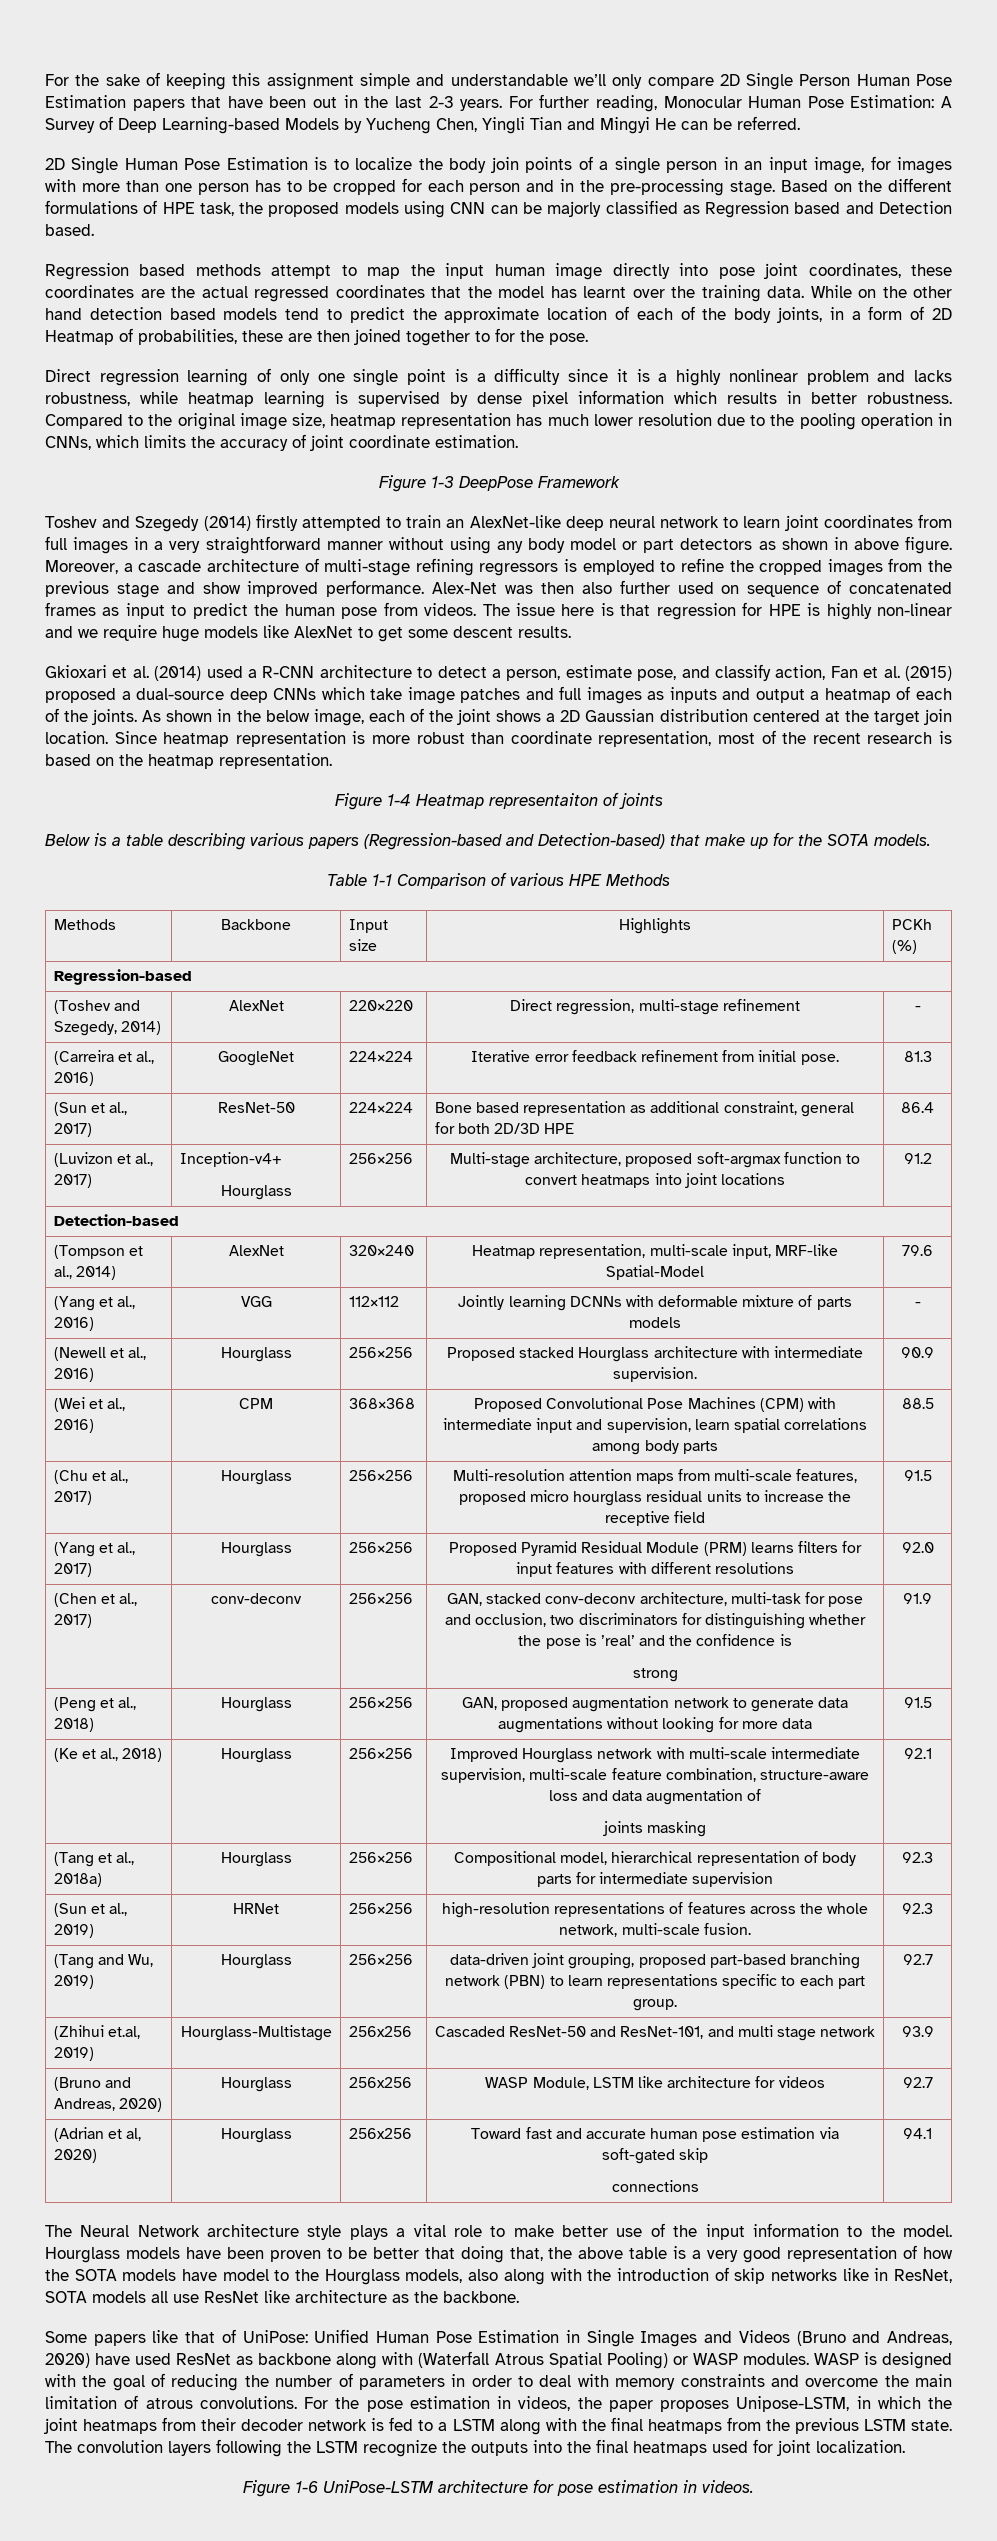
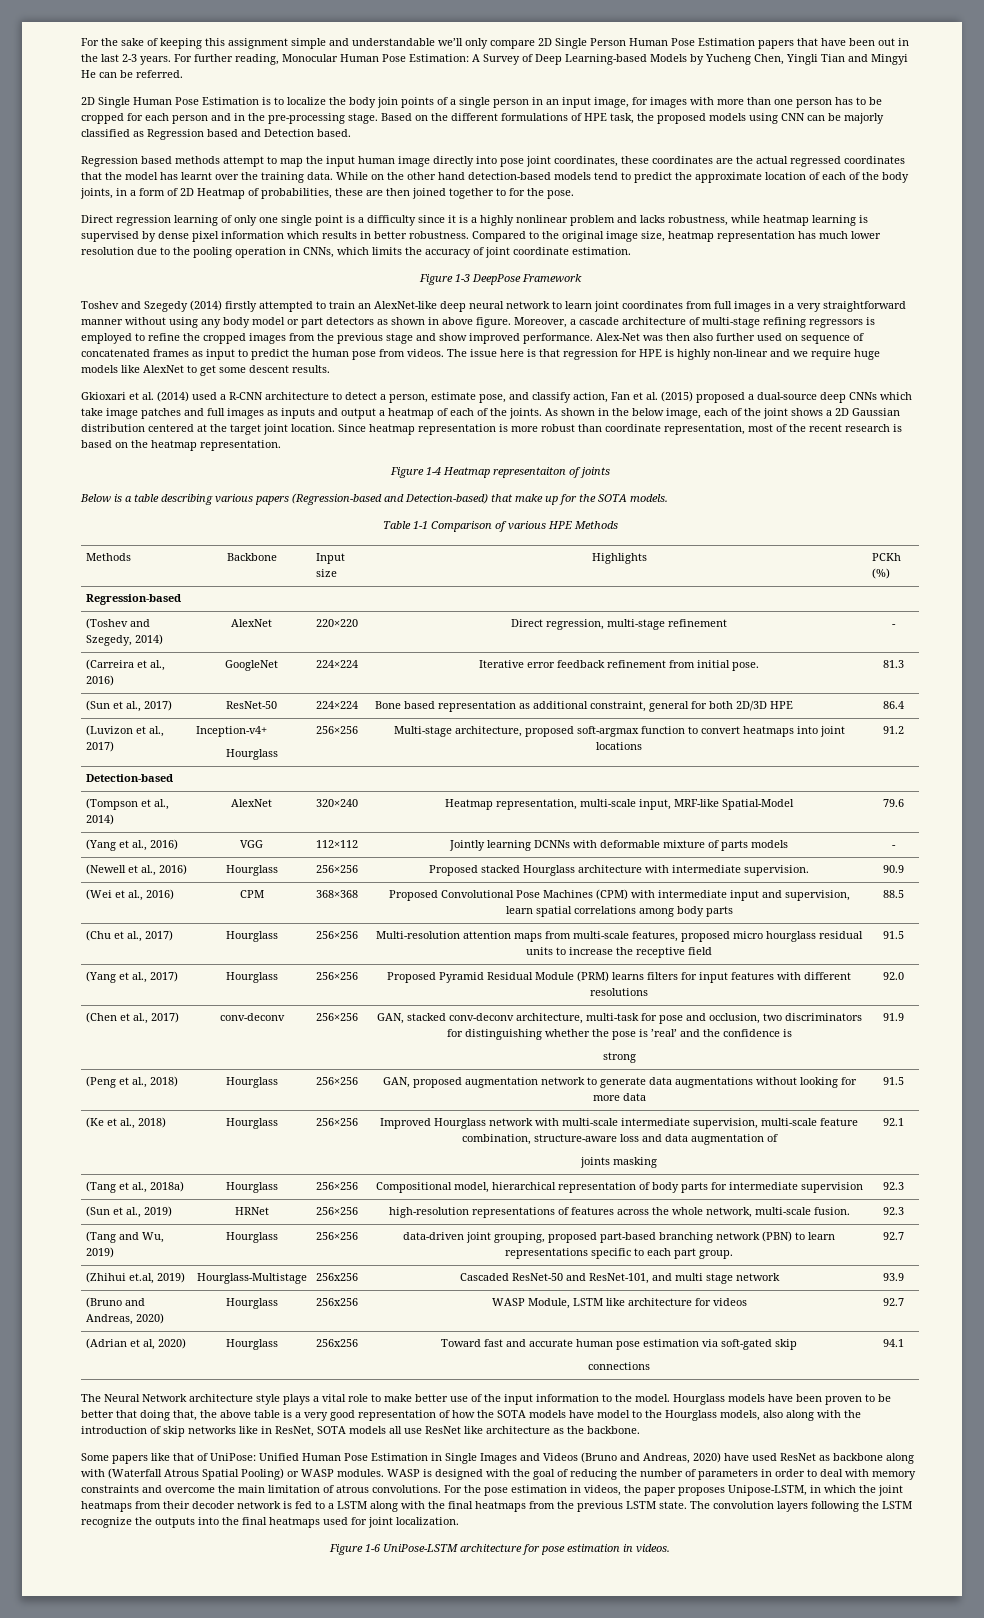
- While on the other hand detection based models tend to predict the approximate location of each of the body joints, in a form of 2D Heatmap of probabilities, these are then joined together to for the pose.
+ While on the other hand detection-based models tend to predict the approximate location of each of the body joints, in a form of 2D Heatmap of probabilities, these are then joined together to for the pose.
- As shown in the below image, each of the joint shows a 2D Gaussian distribution centered at the target join location.
+ As shown in the below image, each of the joint shows a 2D Gaussian distribution centered at the target joint location.

